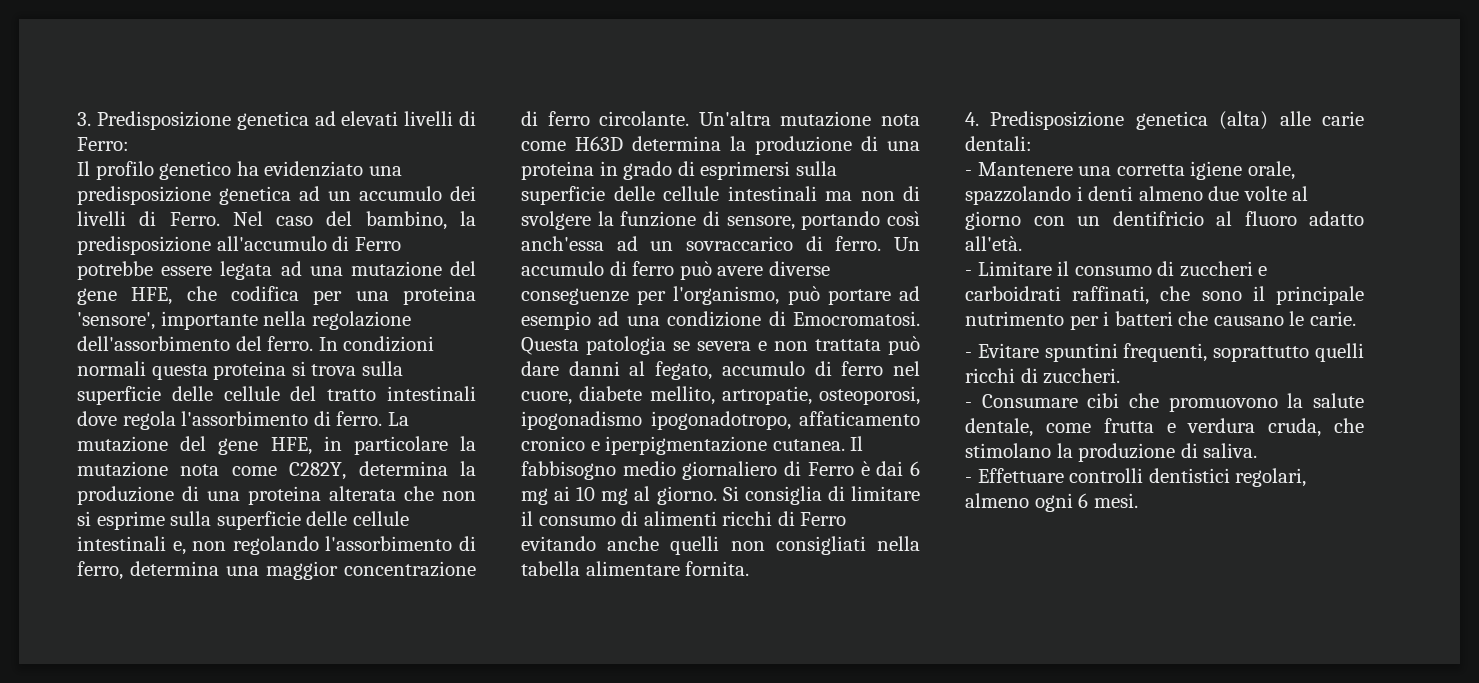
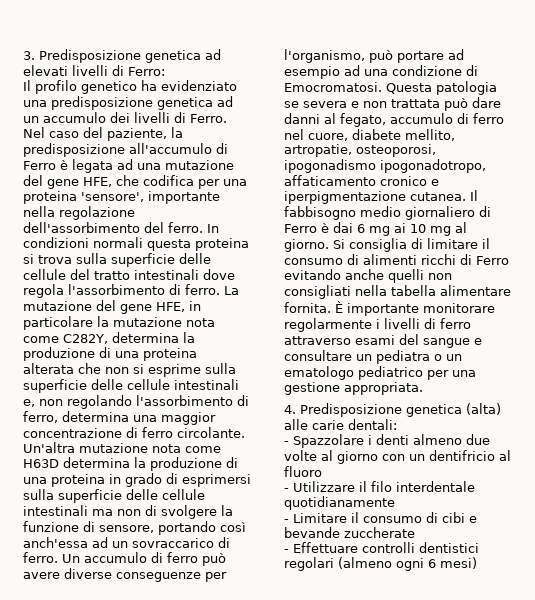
- Nel caso del bambino, la predisposizione all'accumulo di Ferro potrebbe essere legata ad una mutazione del gene HFE, che codifica per una proteina 'sensore', importante nella regolazione dell'assorbimento del ferro.
+ Nel caso del paziente, la predisposizione all'accumulo di Ferro è legata ad una mutazione del gene HFE, che codifica per una proteina 'sensore', importante nella regolazione dell'assorbimento del ferro.
+ È importante monitorare regolarmente i livelli di ferro attraverso esami del sangue e consultare un pediatra o un ematologo pediatrico per una gestione appropriata.
- - Mantenere una corretta igiene orale, spazzolando i denti almeno due volte al giorno con un dentifricio al fluoro adatto all'età.
+ - Spazzolare i denti almeno due volte al giorno con un dentifricio al fluoro
+ - Utilizzare il filo interdentale quotidianamente
- - Limitare il consumo di zuccheri e carboidrati raffinati, che sono il principale nutrimento per i batteri che causano le carie.
- - Evitare spuntini frequenti, soprattutto quelli ricchi di zuccheri.
- - Consumare cibi che promuovono la salute dentale, come frutta e verdura cruda, che stimolano la produzione di saliva.
+ - Limitare il consumo di cibi e bevande zuccherate
- - Effettuare controlli dentistici regolari, almeno ogni 6 mesi.
+ - Effettuare controlli dentistici regolari (almeno ogni 6 mesi)

